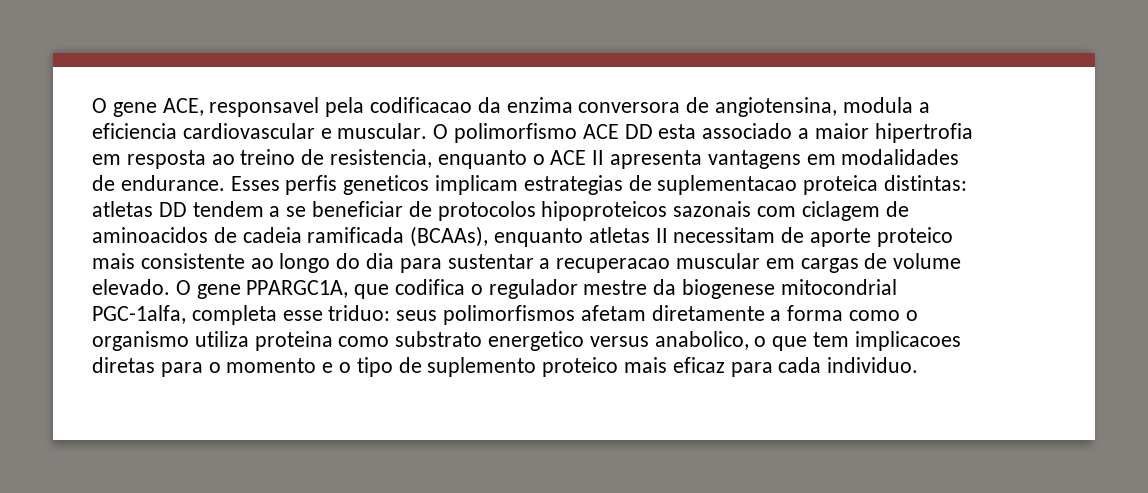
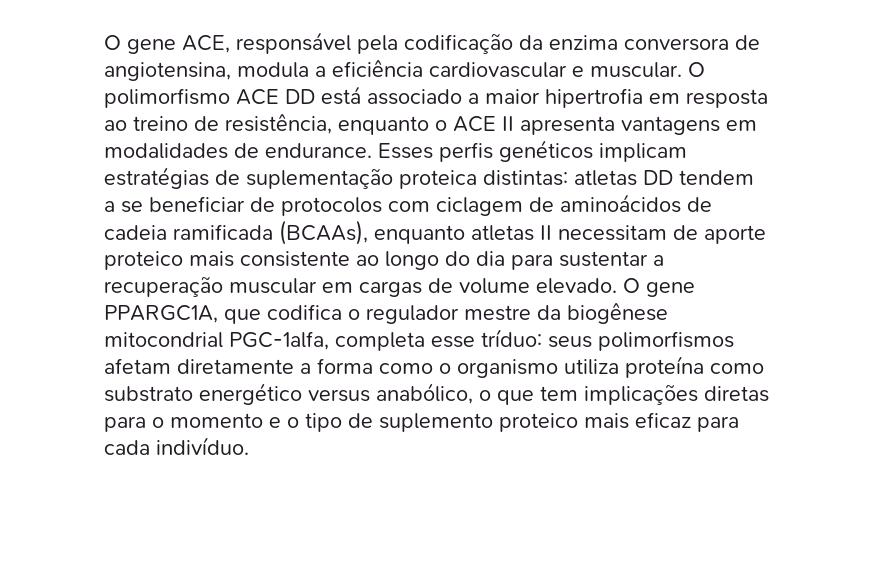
- O gene ACE, responsavel pela codificacao da enzima conversora de angiotensina, modula a eficiencia cardiovascular e muscular.
+ O gene ACE, responsável pela codificação da enzima conversora de angiotensina, modula a eficiência cardiovascular e muscular.
- O polimorfismo ACE DD esta associado a maior hipertrofia em resposta ao treino de resistencia, enquanto o ACE II apresenta vantagens em modalidades de endurance.
+ O polimorfismo ACE DD está associado a maior hipertrofia em resposta ao treino de resistência, enquanto o ACE II apresenta vantagens em modalidades de endurance.
- Esses perfis geneticos implicam estrategias de suplementacao proteica distintas: atletas DD tendem a se beneficiar de protocolos hipoproteicos sazonais com ciclagem de aminoacidos de cadeia ramificada (BCAAs), enquanto atletas II necessitam de aporte proteico mais consistente ao longo do dia para sustentar a recuperacao muscular em cargas de volume elevado.
+ Esses perfis genéticos implicam estratégias de suplementação proteica distintas: atletas DD tendem a se beneficiar de protocolos com ciclagem de aminoácidos de cadeia ramificada (BCAAs), enquanto atletas II necessitam de aporte proteico mais consistente ao longo do dia para sustentar a recuperação muscular em cargas de volume elevado.
- O gene PPARGC1A, que codifica o regulador mestre da biogenese mitocondrial PGC-1alfa, completa esse triduo: seus polimorfismos afetam diretamente a forma como o organismo utiliza proteina como substrato energetico versus anabolico, o que tem implicacoes diretas para o momento e o tipo de suplemento proteico mais eficaz para cada individuo.
+ O gene PPARGC1A, que codifica o regulador mestre da biogênese mitocondrial PGC-1alfa, completa esse tríduo: seus polimorfismos afetam diretamente a forma como o organismo utiliza proteína como substrato energético versus anabólico, o que tem implicações diretas para o momento e o tipo de suplemento proteico mais eficaz para cada indivíduo.

